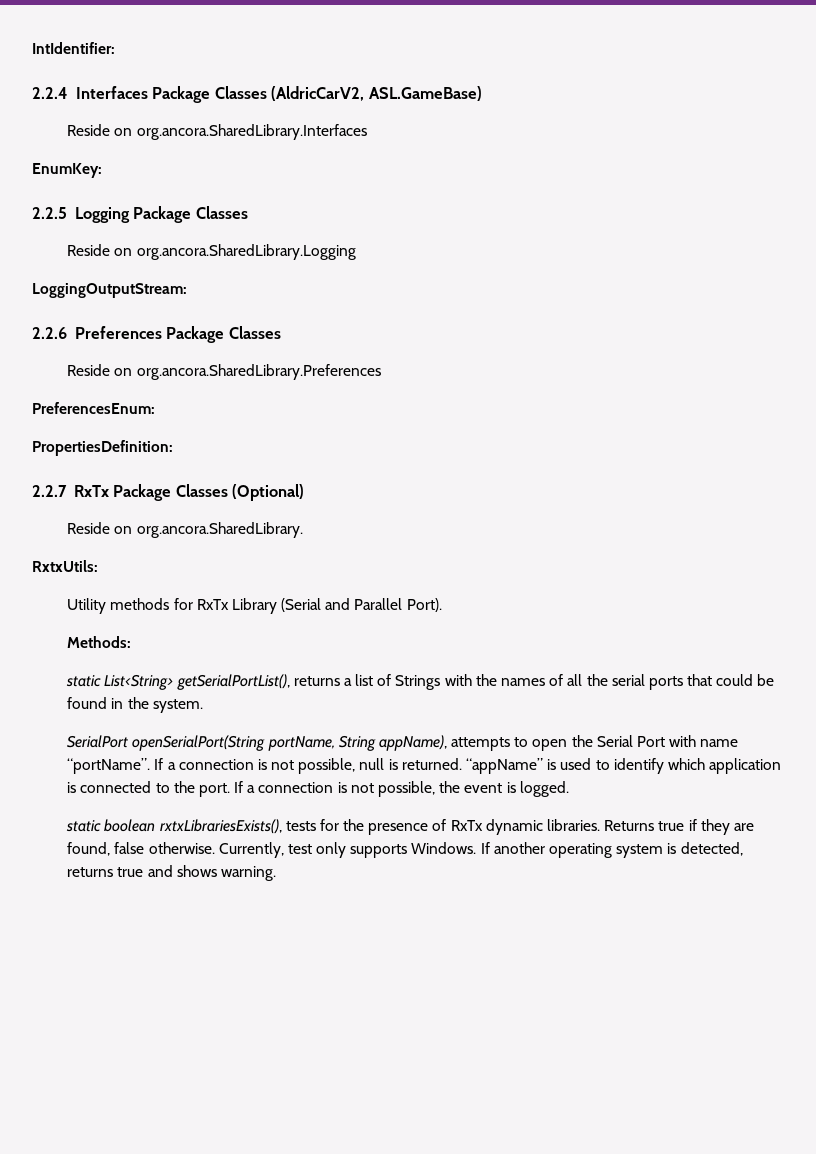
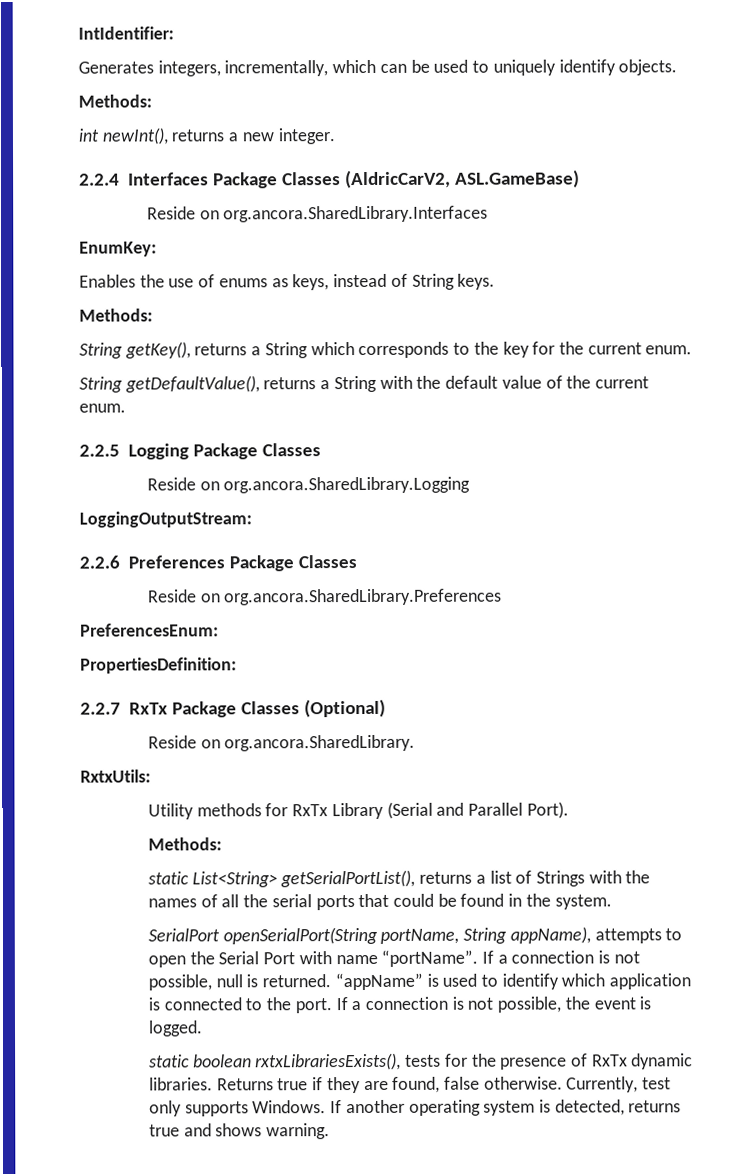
+ Generates integers, incrementally, which can be used to uniquely identify objects.
+ Methods:
+ int newInt(), returns a new integer.
+ Enables the use of enums as keys, instead of String keys.
+ Methods:
+ String getKey(), returns a String which corresponds to the key for the current enum.
+ String getDefaultValue(), returns a String with the default value of the current enum.

